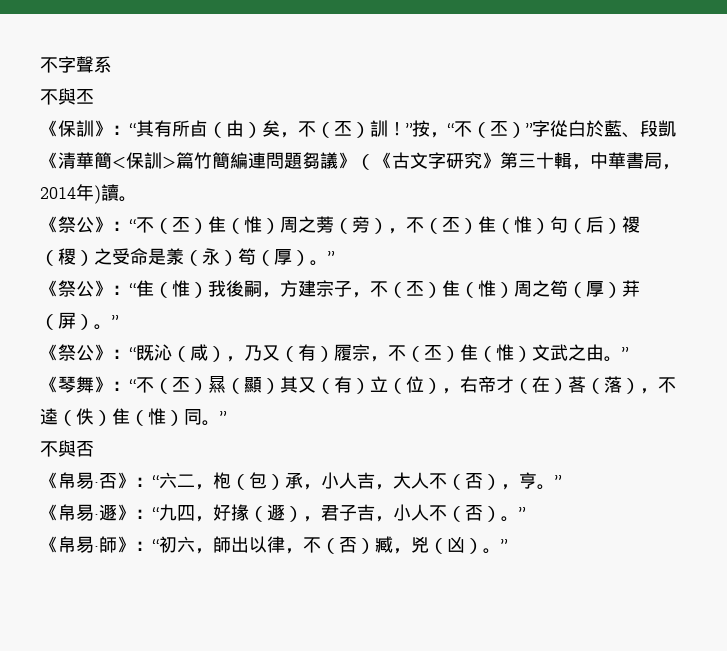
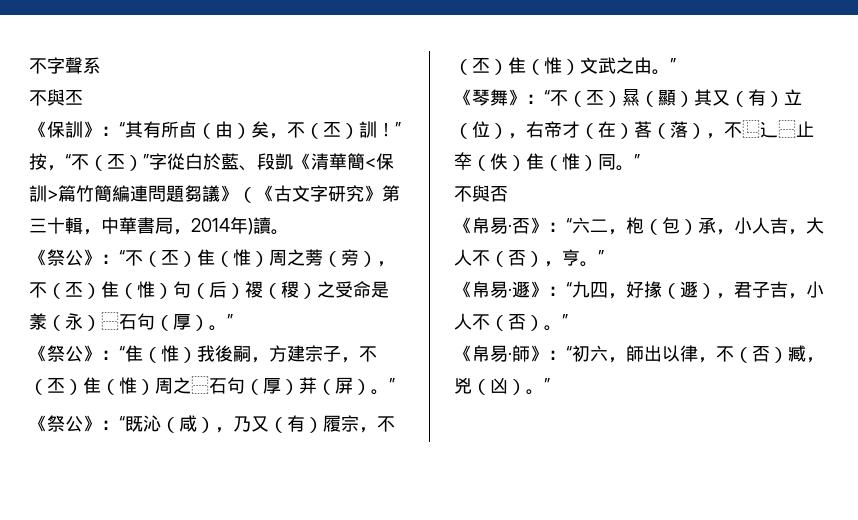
- 《祭公》：“不（丕）隹（惟）周之蒡（旁），不（丕）隹（惟）句（后）禝（稷）之受命是羕（永）笱（厚）。”
+ 《祭公》：“不（丕）隹（惟）周之蒡（旁），不（丕）隹（惟）句（后）禝（稷）之受命是羕（永）⿱石句（厚）。”
- 《祭公》：“隹（惟）我後嗣，方建宗子，不（丕）隹（惟）周之笱（厚）荓（屏）。”
+ 《祭公》：“隹（惟）我後嗣，方建宗子，不（丕）隹（惟）周之⿱石句（厚）荓（屏）。”
- 《琴舞》：“不（丕）㬎（顯）其又（有）立（位），右帝才（在）茖（落），不逵（佚）隹（惟）同。”
+ 《琴舞》：“不（丕）㬎（顯）其又（有）立（位），右帝才（在）茖（落），不⿺辶⿱止㚔（佚）隹（惟）同。”

